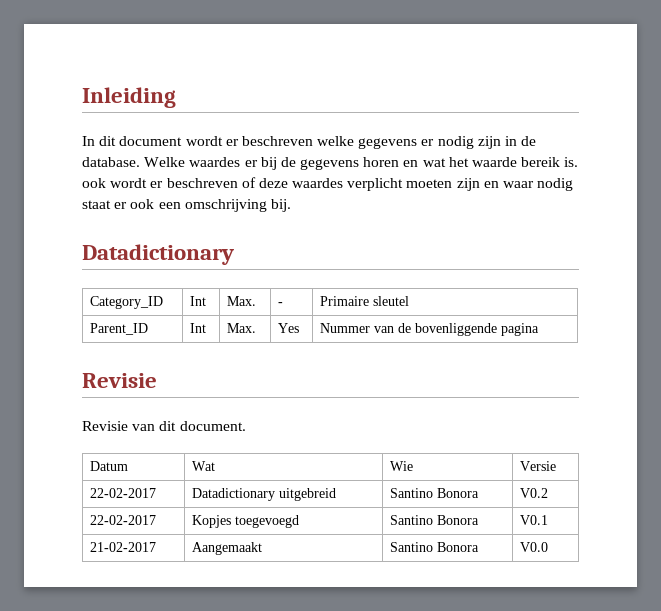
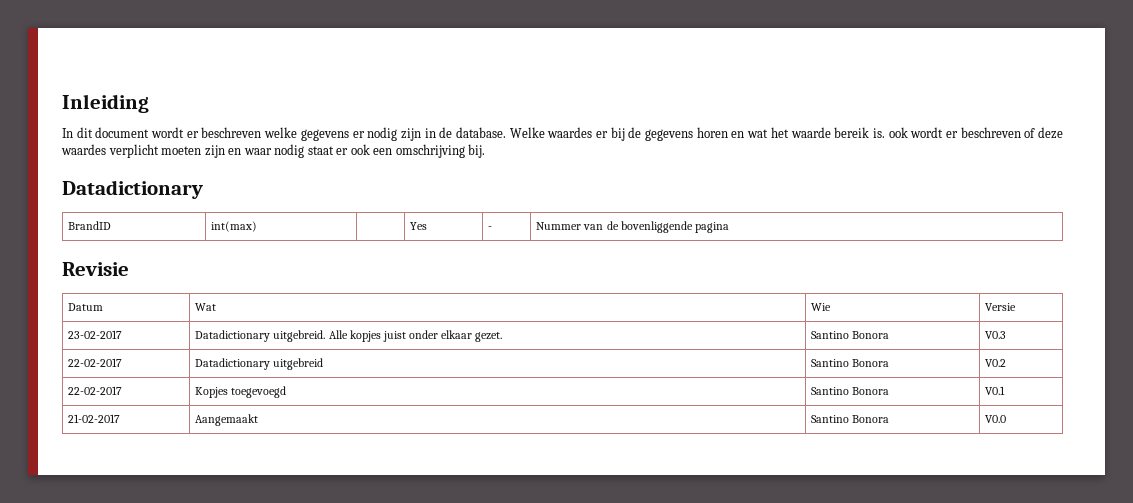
- Category_ID | Int | Max. | - | Primaire sleutel
- Parent_ID | Int | Max. | Yes | Nummer van de bovenliggende pagina
+ BrandID | int(max) | | Yes | - | Nummer van de bovenliggende pagina
- Revisie van dit document.
+ 23-02-2017 | Datadictionary uitgebreid. Alle kopjes juist onder elkaar gezet. | Santino Bonora | V0.3

